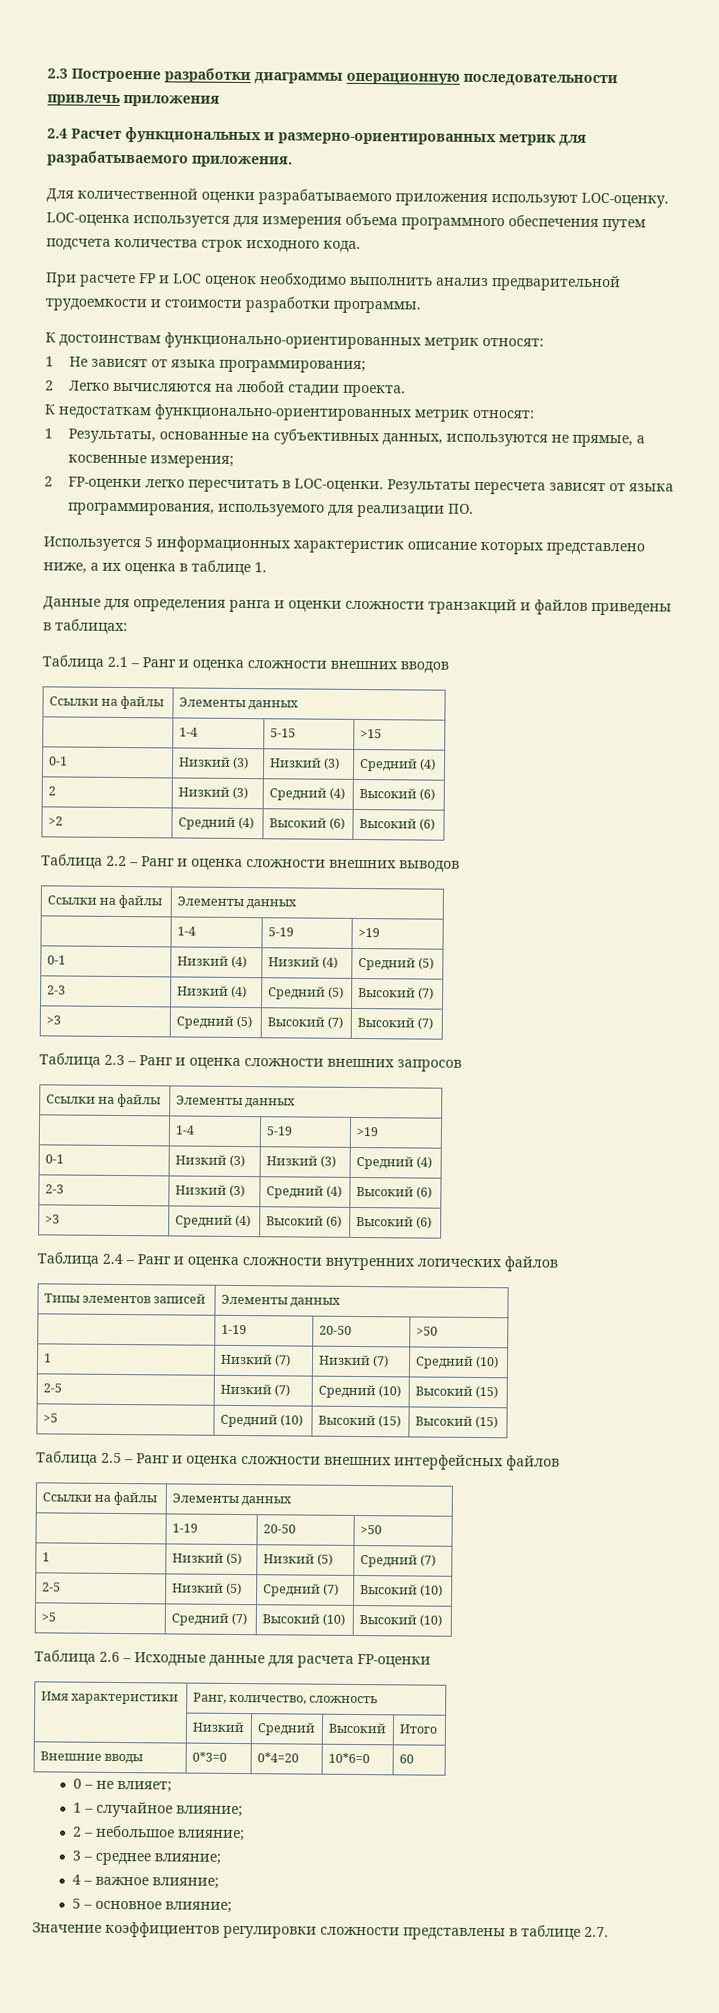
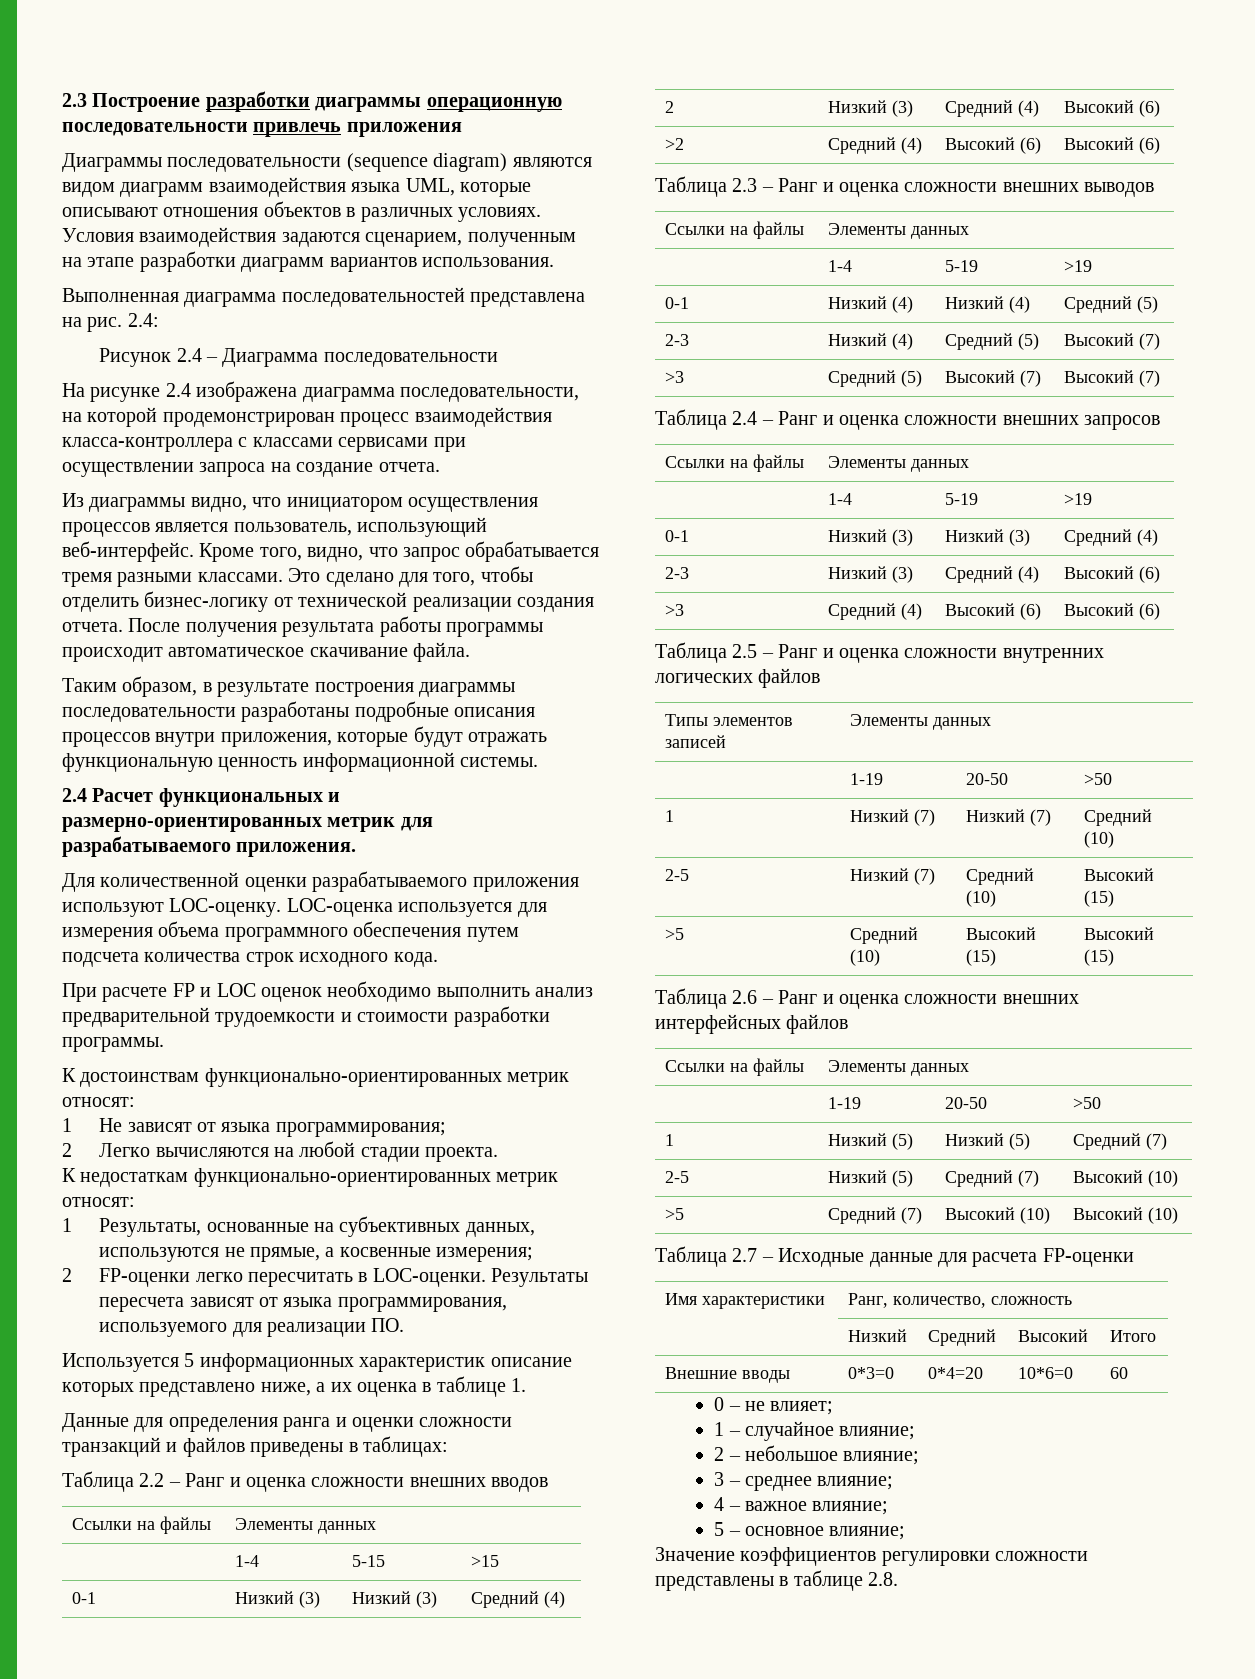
+ Диаграммы последовательности (sequence diagram) являются видом диаграмм взаимодействия языка UML, которые описывают отношения объектов в различных условиях. Условия взаимодействия задаются сценарием, полученным на этапе разработки диаграмм вариантов использования.
+ Выполненная диаграмма последовательностей представлена на рис. 2.4:
+ Рисунок 2.4 – Диаграмма последовательности
+ На рисунке 2.4 изображена диаграмма последовательности, на которой продемонстрирован процесс взаимодействия класса-контроллера с классами сервисами при осуществлении запроса на создание отчета.
+ Из диаграммы видно, что инициатором осуществления процессов является пользователь, использующий веб-интерфейс. Кроме того, видно, что запрос обрабатывается тремя разными классами. Это сделано для того, чтобы отделить бизнес-логику от технической реализации создания отчета. После получения результата работы программы происходит автоматическое скачивание файла.
+ Таким образом, в результате построения диаграммы последовательности разработаны подробные описания процессов внутри приложения, которые будут отражать функциональную ценность информационной системы.
- Таблица 2.1 – Ранг и оценка сложности внешних вводов
+ Таблица 2.2 – Ранг и оценка сложности внешних вводов
- Таблица 2.2 – Ранг и оценка сложности внешних выводов
+ Таблица 2.3 – Ранг и оценка сложности внешних выводов
- Таблица 2.3 – Ранг и оценка сложности внешних запросов
+ Таблица 2.4 – Ранг и оценка сложности внешних запросов
- Таблица 2.4 – Ранг и оценка сложности внутренних логических файлов
+ Таблица 2.5 – Ранг и оценка сложности внутренних логических файлов
- Таблица 2.5 – Ранг и оценка сложности внешних интерфейсных файлов
+ Таблица 2.6 – Ранг и оценка сложности внешних интерфейсных файлов
- Таблица 2.6 – Исходные данные для расчета FP-оценки
+ Таблица 2.7 – Исходные данные для расчета FP-оценки
- Значение коэффициентов регулировки сложности представлены в таблице 2.7.
+ Значение коэффициентов регулировки сложности представлены в таблице 2.8.

